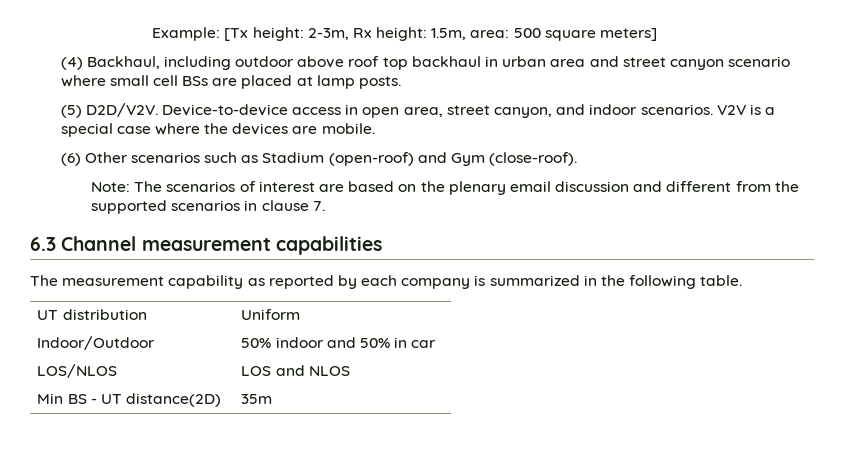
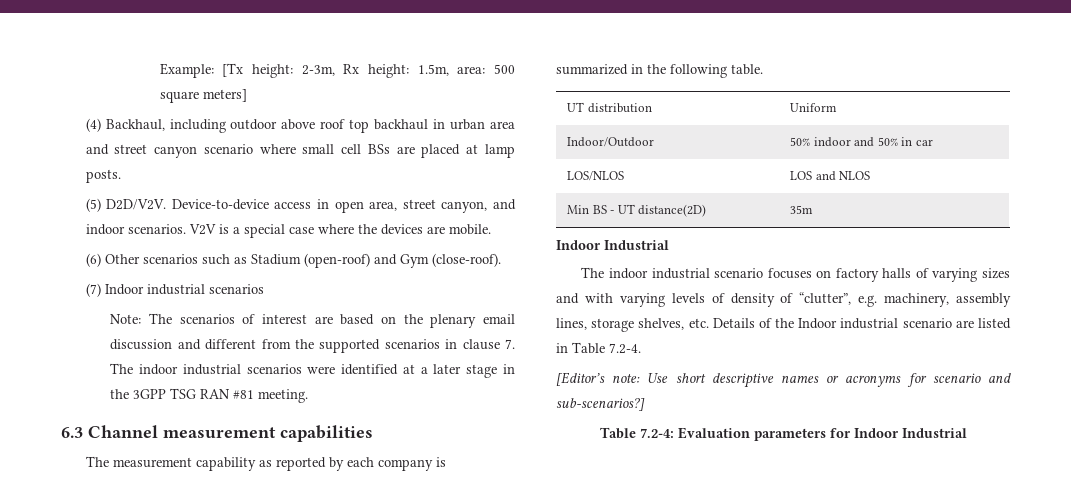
+ (7) Indoor industrial scenarios
- Note: The scenarios of interest are based on the plenary email discussion and different from the supported scenarios in clause 7.
+ Note: The scenarios of interest are based on the plenary email discussion and different from the supported scenarios in clause 7. The indoor industrial scenarios were identified at a later stage in the 3GPP TSG RAN #81 meeting.
  Min BS - UT distance(2D) | 35m
+ Indoor Industrial
+ The indoor industrial scenario focuses on factory halls of varying sizes and with varying levels of density of “clutter”, e.g. machinery, assembly lines, storage shelves, etc. Details of the Indoor industrial scenario are listed in Table 7.2-4.
+ [Editor’s note: Use short descriptive names or acronyms for scenario and sub-scenarios?]
+ Table 7.2-4: Evaluation parameters for Indoor Industrial

